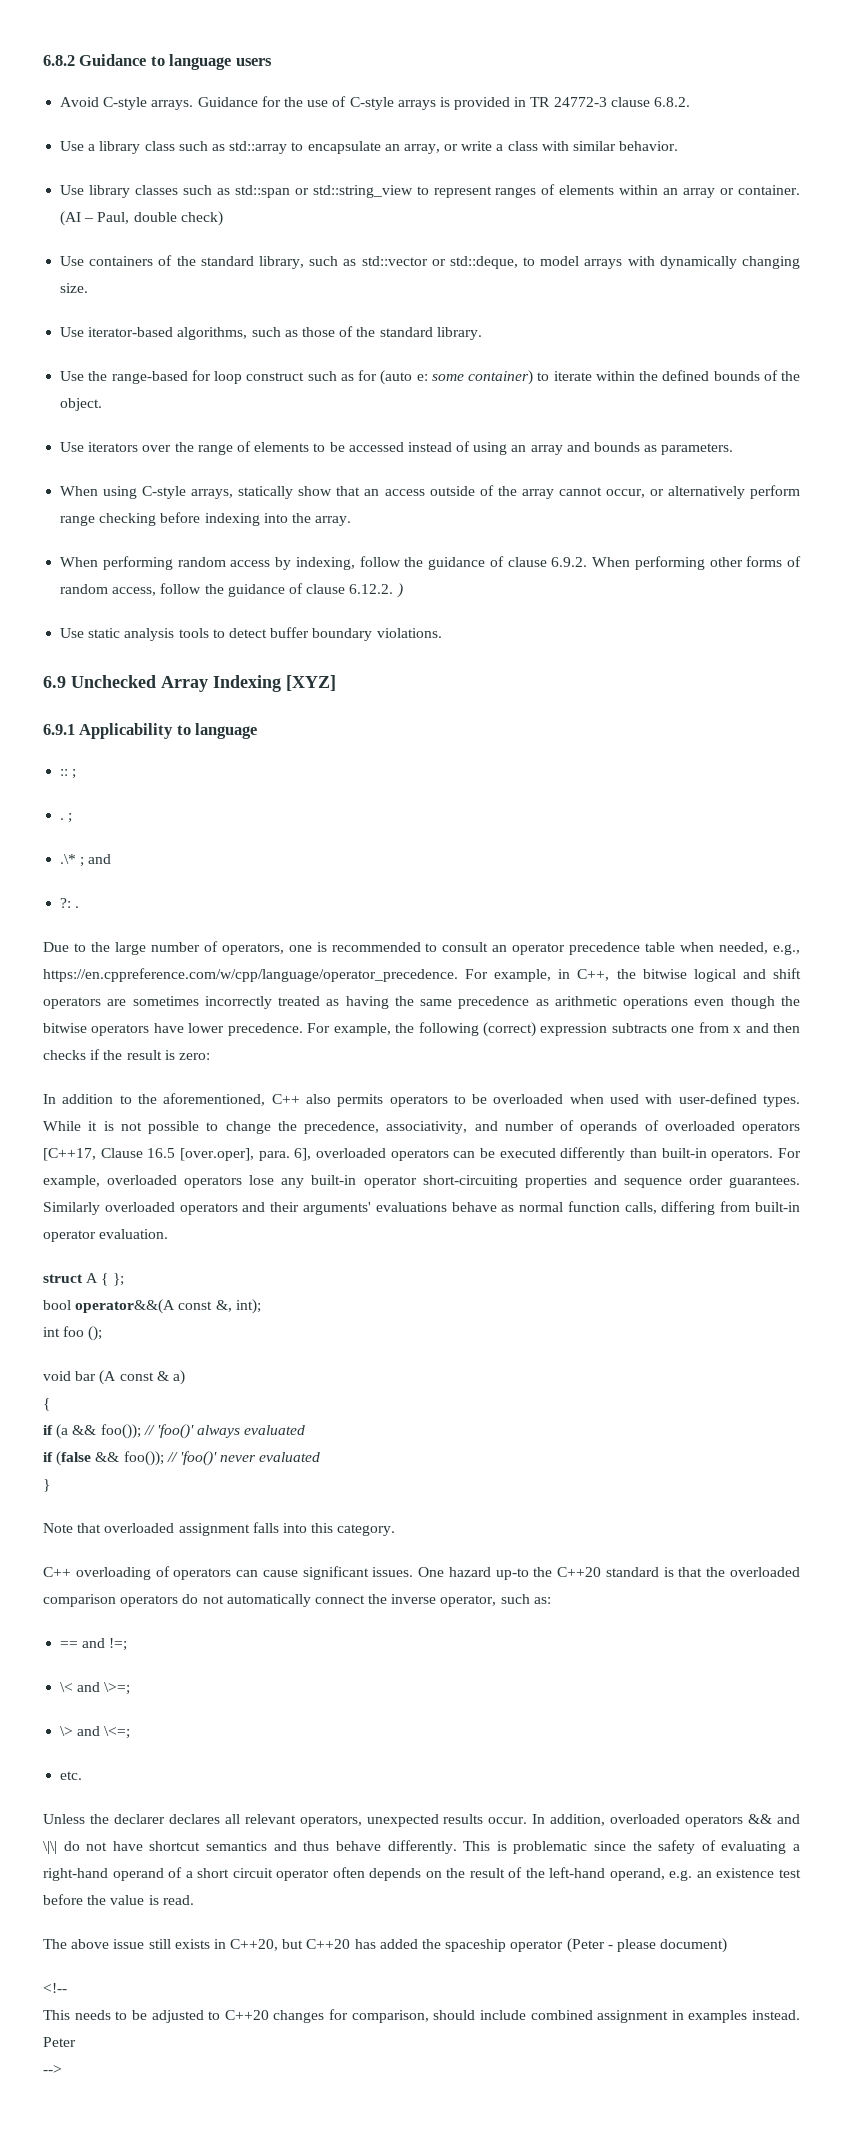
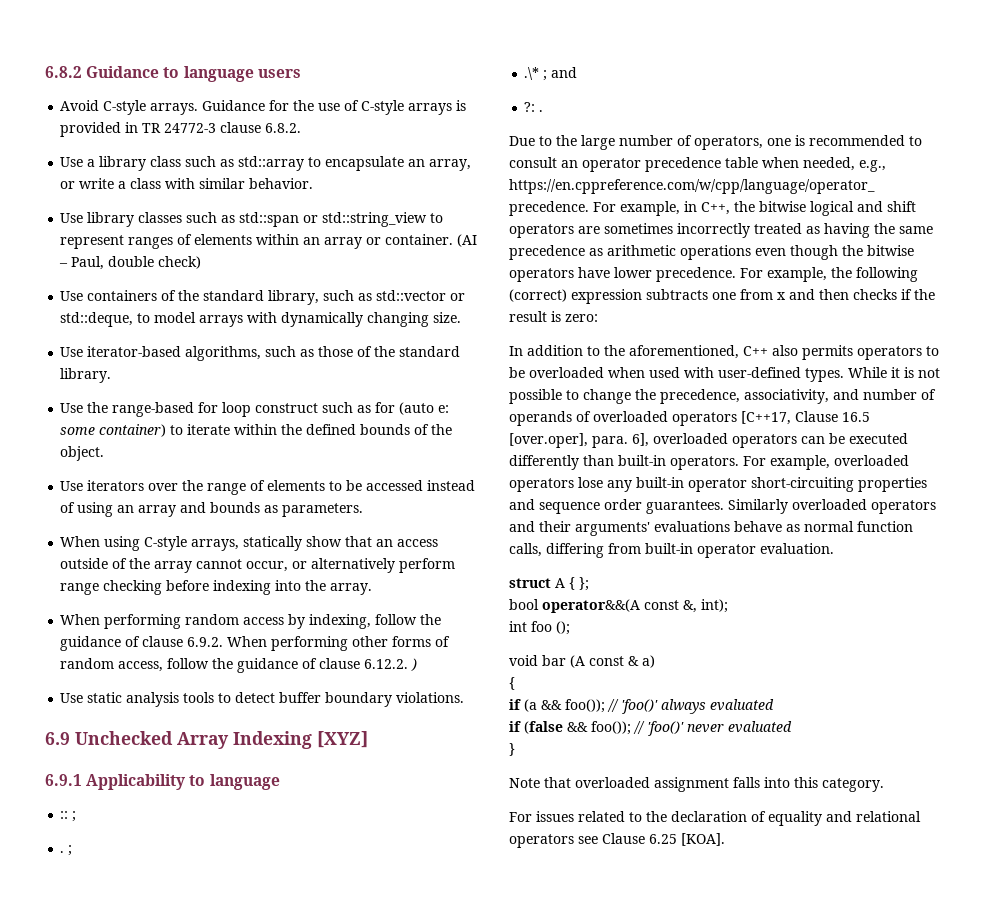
- C++ overloading of operators can cause significant issues. One hazard up-to the C++20 standard is that the overloaded comparison operators do not automatically connect the inverse operator, such as:
- == and !=;
- \< and \>=;
- \> and \<=;
- etc.
- Unless the declarer declares all relevant operators, unexpected results occur. In addition, overloaded operators && and \|\| do not have shortcut semantics and thus behave differently. This is problematic since the safety of evaluating a right-hand operand of a short circuit operator often depends on the result of the left-hand operand, e.g. an existence test before the value is read.
- The above issue still exists in C++20, but C++20 has added the spaceship operator (Peter - please document)
- <!--
- This needs to be adjusted to C++20 changes for comparison, should include combined assignment in examples instead. Peter
- -->
+ For issues related to the declaration of equality and relational operators see Clause 6.25 [KOA].

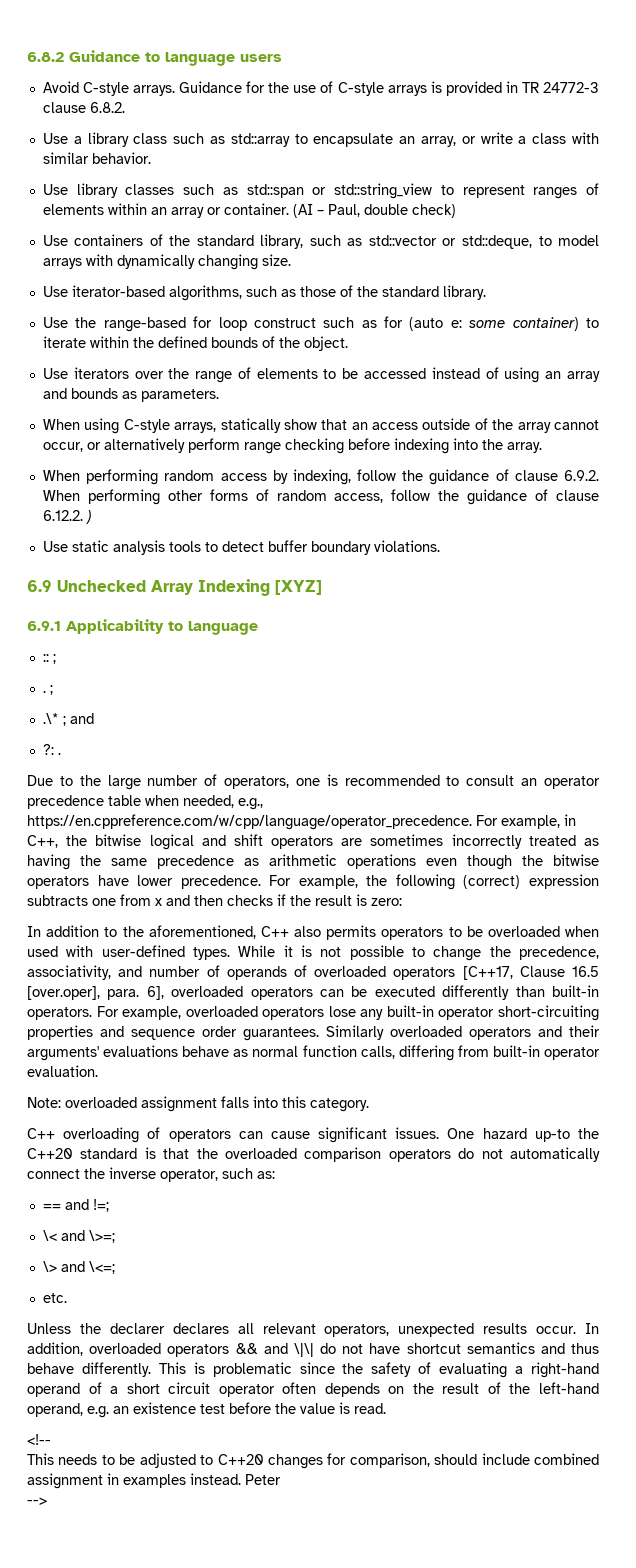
- struct A { };
- bool operator&&(A const &, int);
- int foo ();
- void bar (A const & a)
- {
- if (a && foo()); // 'foo()' always evaluated
- if (false && foo()); // 'foo()' never evaluated
- }
- Note that overloaded assignment falls into this category.
+ Note: overloaded assignment falls into this category.
- For issues related to the declaration of equality and relational operators see Clause 6.25 [KOA].
+ C++ overloading of operators can cause significant issues. One hazard up-to the C++20 standard is that the overloaded comparison operators do not automatically connect the inverse operator, such as:
+ == and !=;
+ \< and \>=;
+ \> and \<=;
+ etc.
+ Unless the declarer declares all relevant operators, unexpected results occur. In addition, overloaded operators && and \|\| do not have shortcut semantics and thus behave differently. This is problematic since the safety of evaluating a right-hand operand of a short circuit operator often depends on the result of the left-hand operand, e.g. an existence test before the value is read.
+ <!--
+ This needs to be adjusted to C++20 changes for comparison, should include combined assignment in examples instead. Peter
+ -->

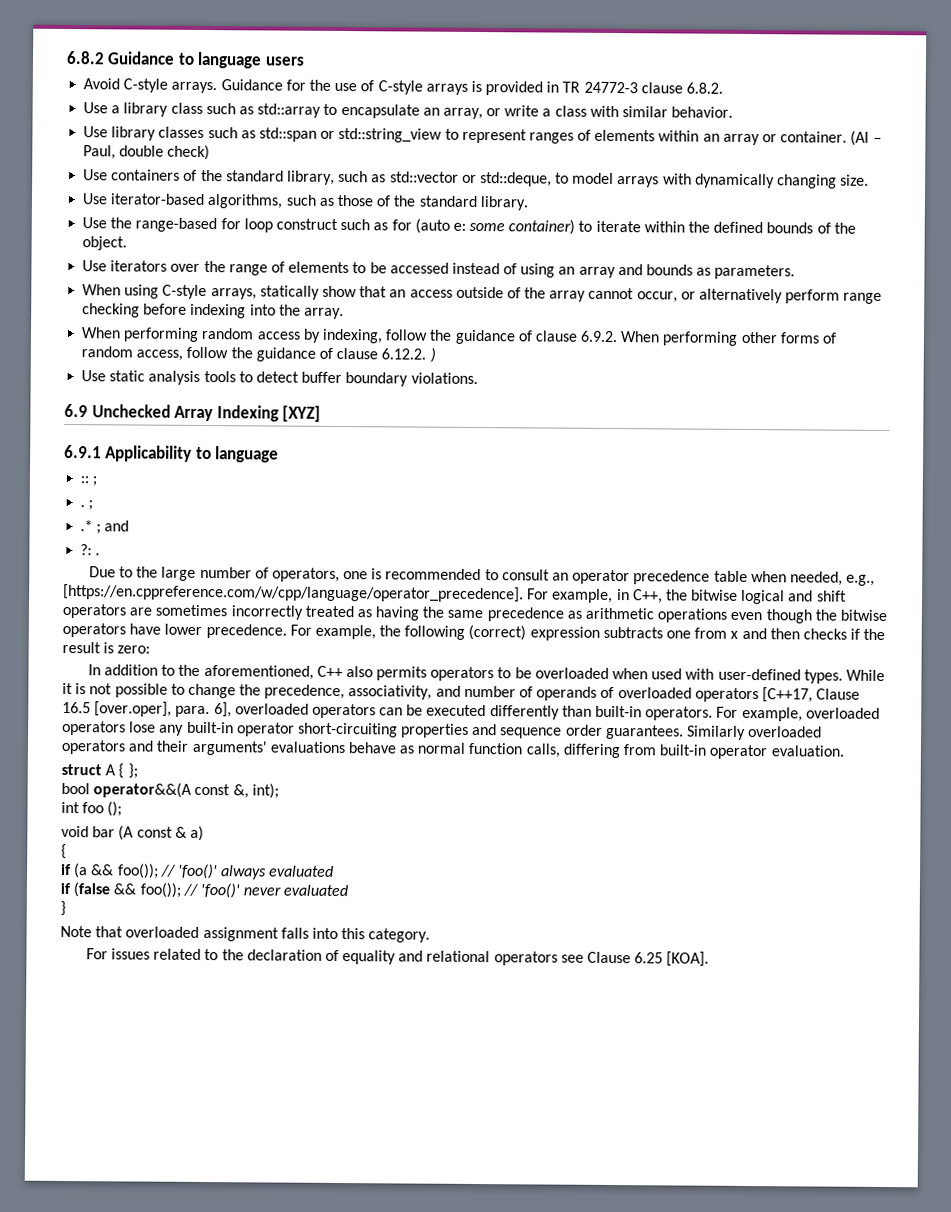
- .\* ; and
+ .* ; and
- Due to the large number of operators, one is recommended to consult an operator precedence table when needed, e.g., https://en.cppreference.com/w/cpp/language/operator_precedence. For example, in C++, the bitwise logical and shift operators are sometimes incorrectly treated as having the same precedence as arithmetic operations even though the bitwise operators have lower precedence.
+ Due to the large number of operators, one is recommended to consult an operator precedence table when needed, e.g., [https://en.cppreference.com/w/cpp/language/operator_precedence]. For example, in C++, the bitwise logical and shift operators are sometimes incorrectly treated as having the same precedence as arithmetic operations even though the bitwise operators have lower precedence.
- Note: overloaded assignment falls into this category.
+ struct A { };
+ bool operator&&(A const &, int);
+ int foo ();
+ void bar (A const & a)
+ {
+ if (a && foo()); // 'foo()' always evaluated
+ if (false && foo()); // 'foo()' never evaluated
+ }
+ Note that overloaded assignment falls into this category.
- C++ overloading of operators can cause significant issues. One hazard up-to the C++20 standard is that the overloaded comparison operators do not automatically connect the inverse operator, such as:
- == and !=;
- \< and \>=;
- \> and \<=;
- etc.
- Unless the declarer declares all relevant operators, unexpected results occur. In addition, overloaded operators && and \|\| do not have shortcut semantics and thus behave differently. This is problematic since the safety of evaluating a right-hand operand of a short circuit operator often depends on the result of the left-hand operand, e.g. an existence test before the value is read.
- <!--
- This needs to be adjusted to C++20 changes for comparison, should include combined assignment in examples instead. Peter
- -->
+ For issues related to the declaration of equality and relational operators see Clause 6.25 [KOA].

